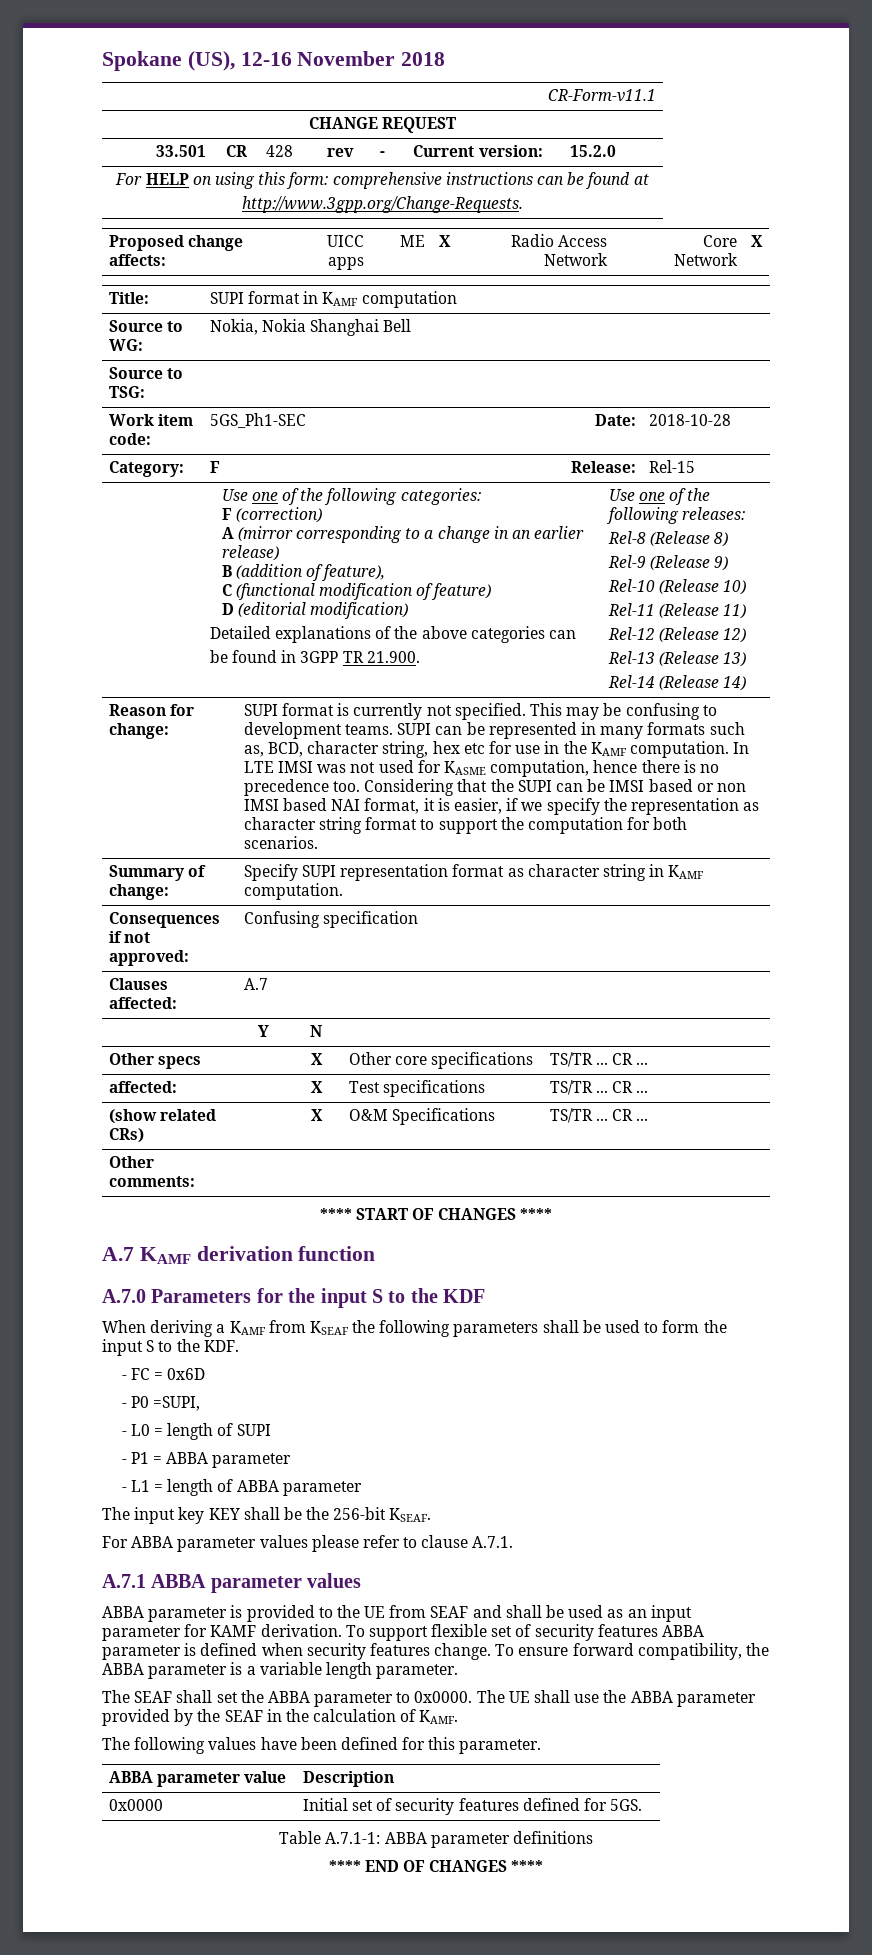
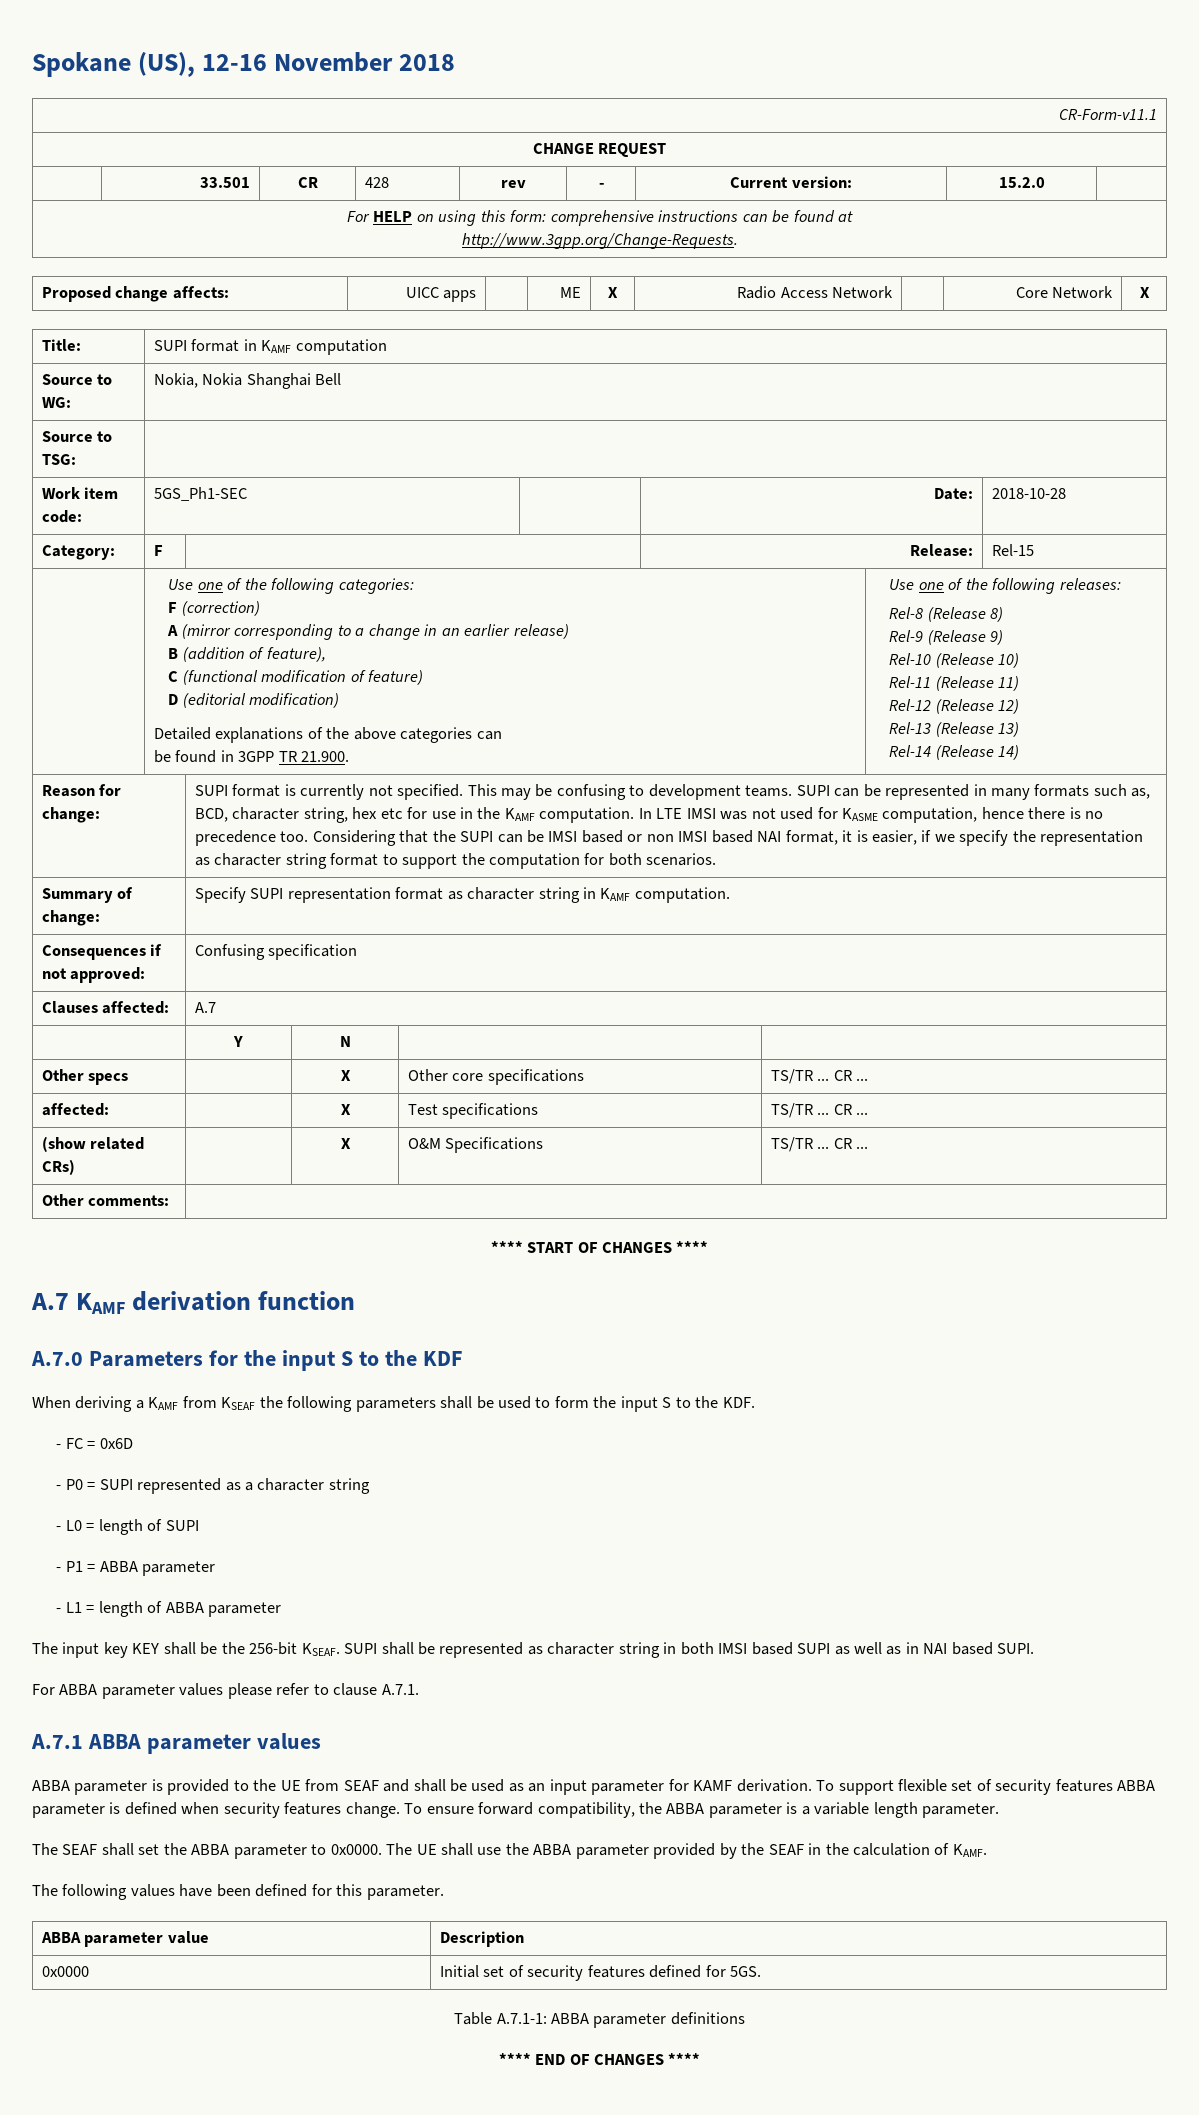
- - P0 =SUPI,
+ - P0 = SUPI represented as a character string
+ SUPI shall be represented as character string in both IMSI based SUPI as well as in NAI based SUPI.

